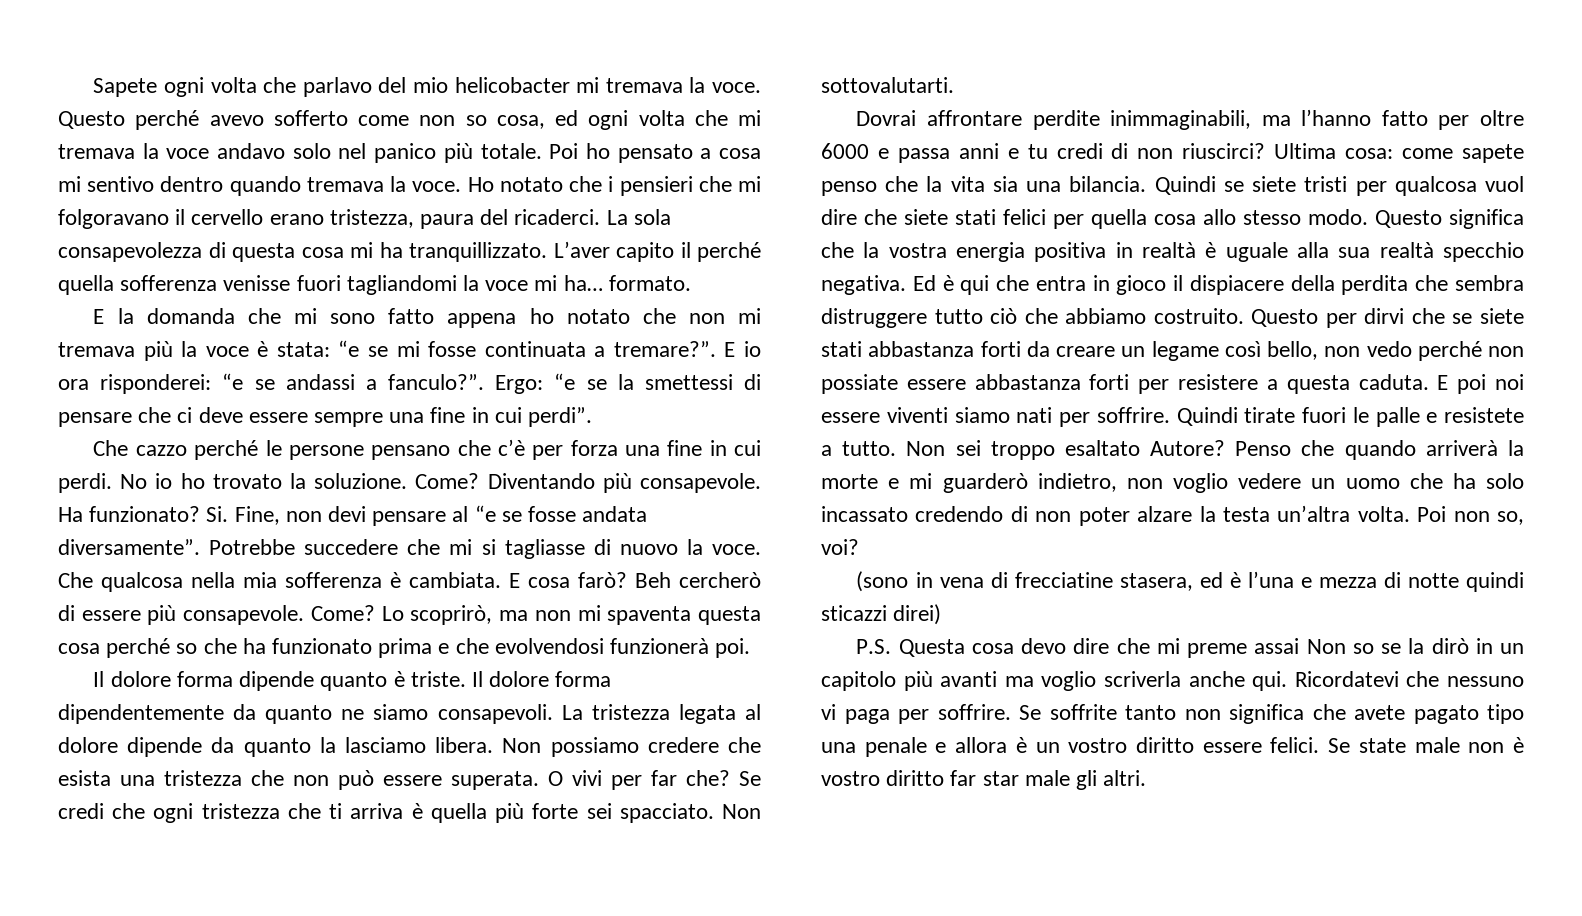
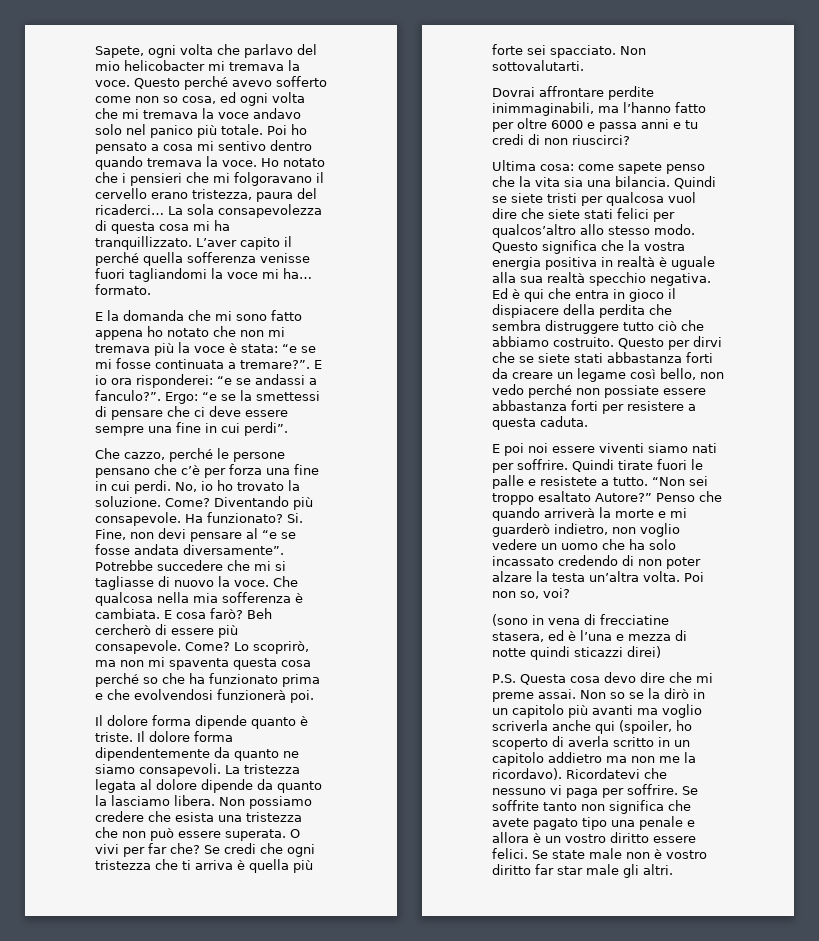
- Sapete ogni volta che parlavo del mio helicobacter mi tremava la voce.
+ Sapete, ogni volta che parlavo del mio helicobacter mi tremava la voce.
- Ho notato che i pensieri che mi folgoravano il cervello erano tristezza, paura del ricaderci.
+ Ho notato che i pensieri che mi folgoravano il cervello erano tristezza, paura del ricaderci…
- Che cazzo perché le persone pensano che c’è per forza una fine in cui perdi.
+ Che cazzo, perché le persone pensano che c’è per forza una fine in cui perdi.
- No io ho trovato la soluzione.
+ No, io ho trovato la soluzione.
- Dovrai affrontare perdite inimmaginabili, ma l’hanno fatto per oltre 6000 e passa anni e tu credi di non riuscirci? Ultima cosa: come sapete penso che la vita sia una bilancia.
+ Dovrai affrontare perdite inimmaginabili, ma l’hanno fatto per oltre 6000 e passa anni e tu credi di non riuscirci?
+ Ultima cosa: come sapete penso che la vita sia una bilancia.
- Quindi se siete tristi per qualcosa vuol dire che siete stati felici per quella cosa allo stesso modo.
+ Quindi se siete tristi per qualcosa vuol dire che siete stati felici per qualcos’altro allo stesso modo.
- Questo per dirvi che se siete stati abbastanza forti da creare un legame così bello, non vedo perché non possiate essere abbastanza forti per resistere a questa caduta. E poi noi essere viventi siamo nati per soffrire.
+ Questo per dirvi che se siete stati abbastanza forti da creare un legame così bello, non vedo perché non possiate essere abbastanza forti per resistere a questa caduta.
+ E poi noi essere viventi siamo nati per soffrire.
- Non sei troppo esaltato Autore?
+ “Non sei troppo esaltato Autore?”
- P.S. Questa cosa devo dire che mi preme assai Non so se la dirò in un capitolo più avanti ma voglio scriverla anche qui.
+ P.S. Questa cosa devo dire che mi preme assai. Non so se la dirò in un capitolo più avanti ma voglio scriverla anche qui (spoiler, ho scoperto di averla scritto in un capitolo addietro ma non me la ricordavo).

